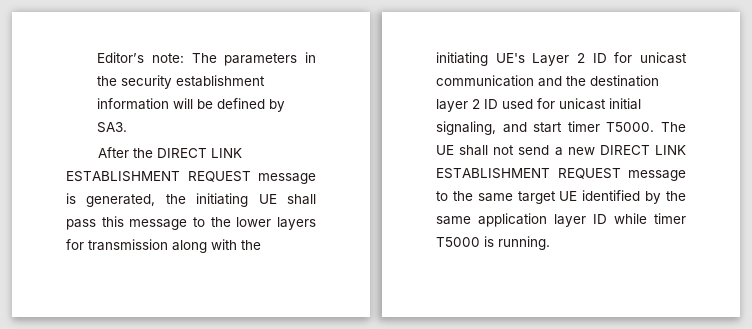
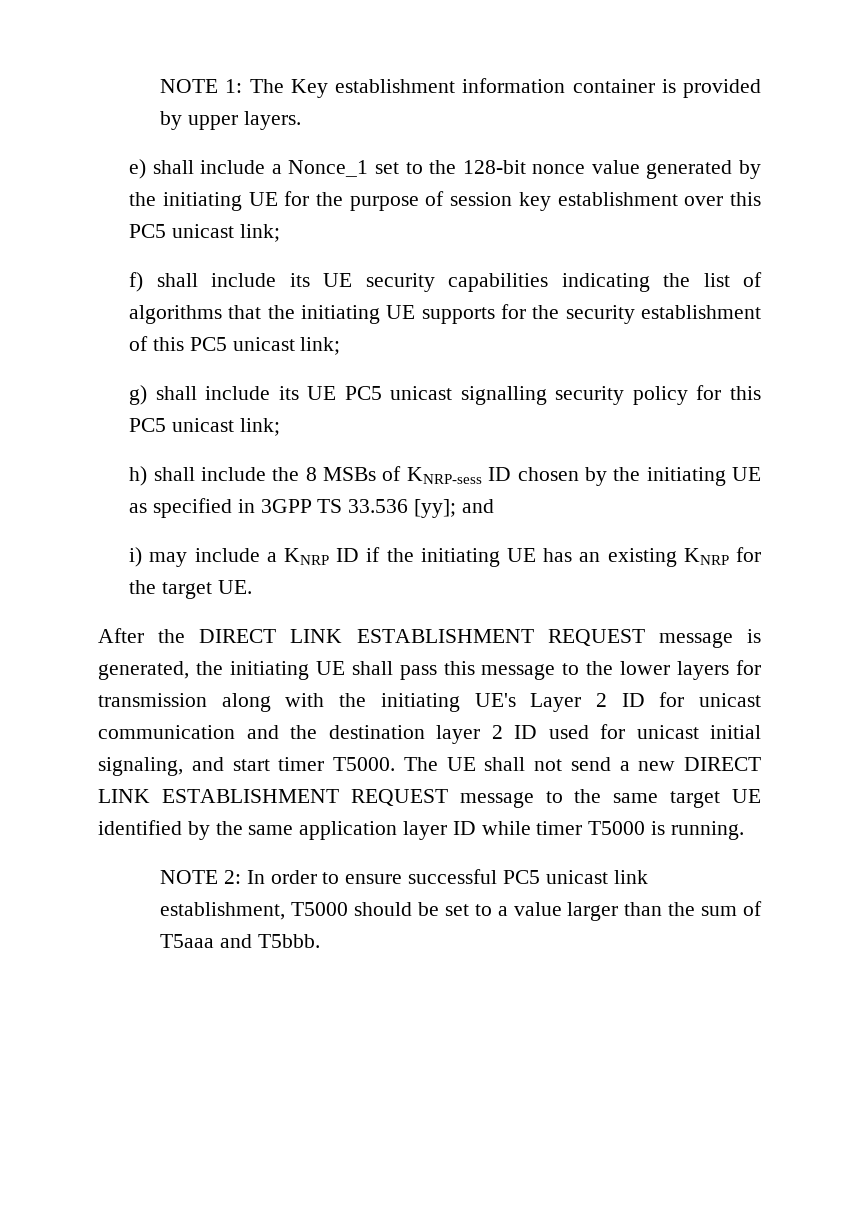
- Editor’s note: The parameters in the security establishment information will be defined by SA3.
+ NOTE 1: The Key establishment information container is provided by upper layers.
+ e) shall include a Nonce_1 set to the 128-bit nonce value generated by the initiating UE for the purpose of session key establishment over this PC5 unicast link;
+ f) shall include its UE security capabilities indicating the list of algorithms that the initiating UE supports for the security establishment of this PC5 unicast link;
+ g) shall include its UE PC5 unicast signalling security policy for this PC5 unicast link;
+ h) shall include the 8 MSBs of KNRP-sess ID chosen by the initiating UE as specified in 3GPP TS 33.536 [yy]; and
+ i) may include a KNRP ID if the initiating UE has an existing KNRP for the target UE.
+ NOTE 2: In order to ensure successful PC5 unicast link establishment, T5000 should be set to a value larger than the sum of T5aaa and T5bbb.

